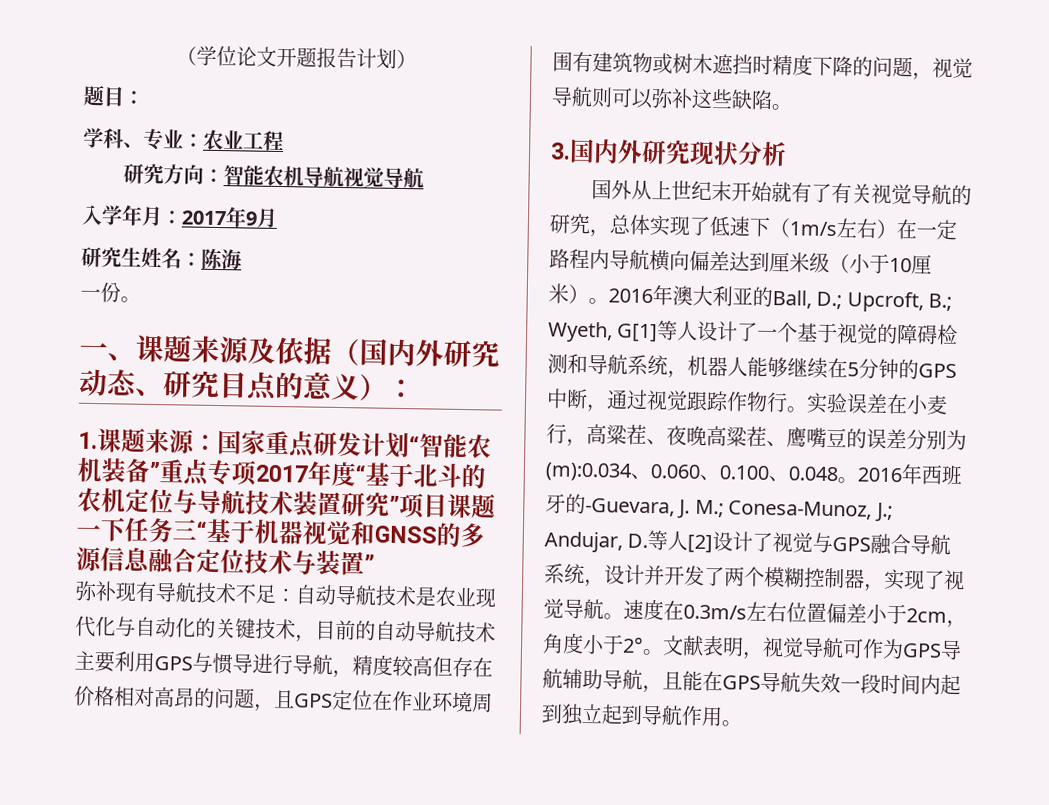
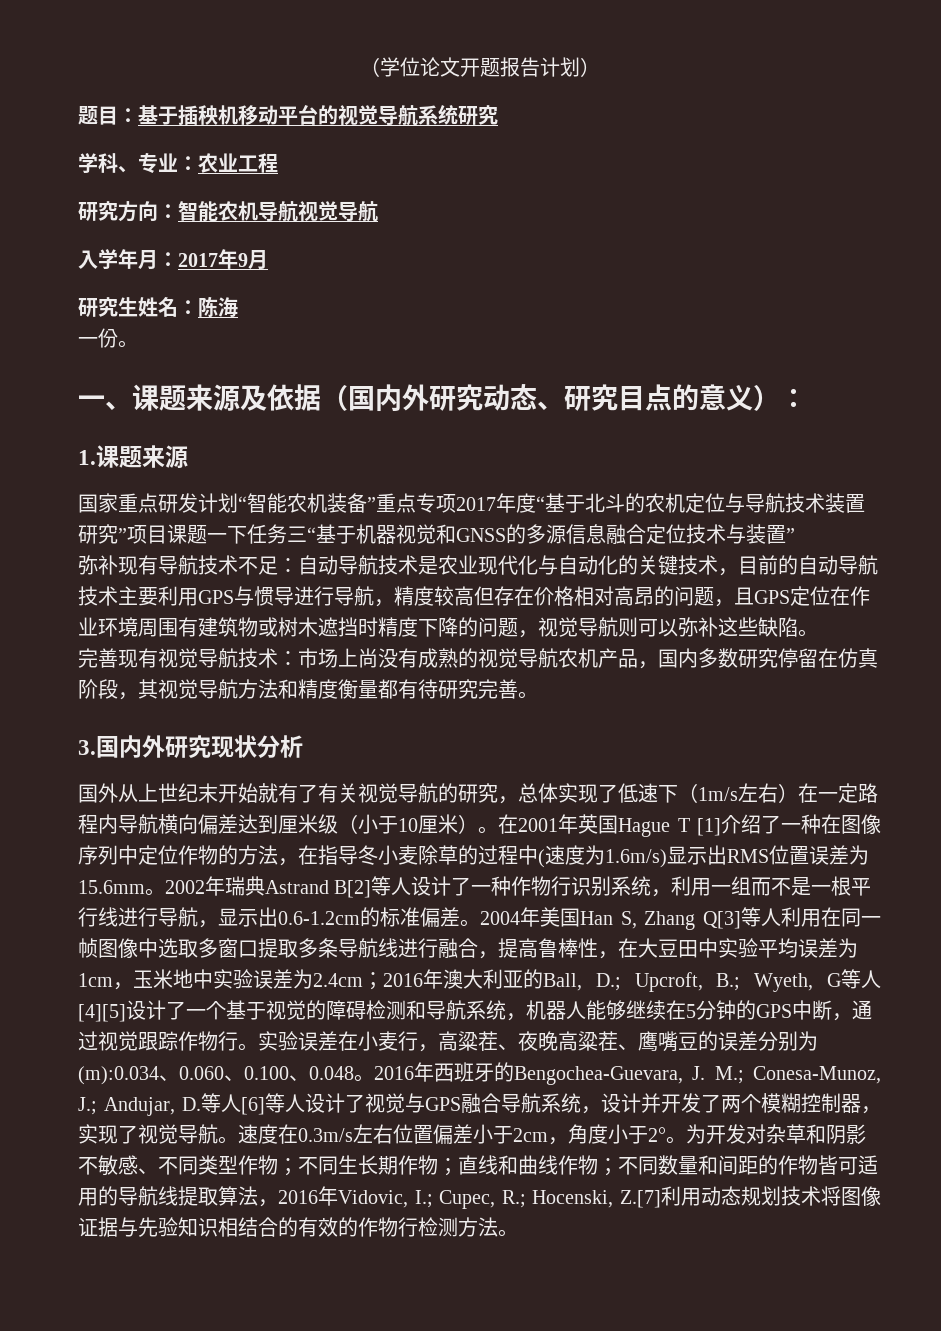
- 题目：
+ 题目：基于插秧机移动平台的视觉导航系统研究
- 1.课题来源：国家重点研发计划“智能农机装备”重点专项2017年度“基于北斗的农机定位与导航技术装置研究”项目课题一下任务三“基于机器视觉和GNSS的多源信息融合定位技术与装置”
+ 1.课题来源
+ 国家重点研发计划“智能农机装备”重点专项2017年度“基于北斗的农机定位与导航技术装置研究”项目课题一下任务三“基于机器视觉和GNSS的多源信息融合定位技术与装置”
+ 完善现有视觉导航技术：市场上尚没有成熟的视觉导航农机产品，国内多数研究停留在仿真阶段，其视觉导航方法和精度衡量都有待研究完善。
- 2016年澳大利亚的Ball, D.; Upcroft, B.; Wyeth, G[1]等人设计了一个基于视觉的障碍检测和导航系统，机器人能够继续在5分钟的GPS中断，通过视觉跟踪作物行。
+ 在2001年英国Hague T [1]介绍了一种在图像序列中定位作物的方法，在指导冬小麦除草的过程中(速度为1.6m/s)显示出RMS位置误差为15.6mm。2002年瑞典Astrand B[2]等人设计了一种作物行识别系统，利用一组而不是一根平行线进行导航，显示出0.6-1.2cm的标准偏差。2004年美国Han S, Zhang Q[3]等人利用在同一帧图像中选取多窗口提取多条导航线进行融合，提高鲁棒性，在大豆田中实验平均误差为1cm，玉米地中实验误差为2.4cm；2016年澳大利亚的Ball, D.; Upcroft, B.; Wyeth, G等人[4][5]设计了一个基于视觉的障碍检测和导航系统，机器人能够继续在5分钟的GPS中断，通过视觉跟踪作物行。
- 2016年西班牙的-Guevara, J. M.; Conesa-Munoz, J.; Andujar, D.等人[2]设计了视觉与GPS融合导航系统，设计并开发了两个模糊控制器，实现了视觉导航。
+ 2016年西班牙的Bengochea-Guevara, J. M.; Conesa-Munoz, J.; Andujar, D.等人[6]等人设计了视觉与GPS融合导航系统，设计并开发了两个模糊控制器，实现了视觉导航。
- 文献表明，视觉导航可作为GPS导航辅助导航，且能在GPS导航失效一段时间内起到独立起到导航作用。
+ 为开发对杂草和阴影不敏感、不同类型作物；不同生长期作物；直线和曲线作物；不同数量和间距的作物皆可适用的导航线提取算法，2016年Vidovic, I.; Cupec, R.; Hocenski, Z.[7]利用动态规划技术将图像证据与先验知识相结合的有效的作物行检测方法。

